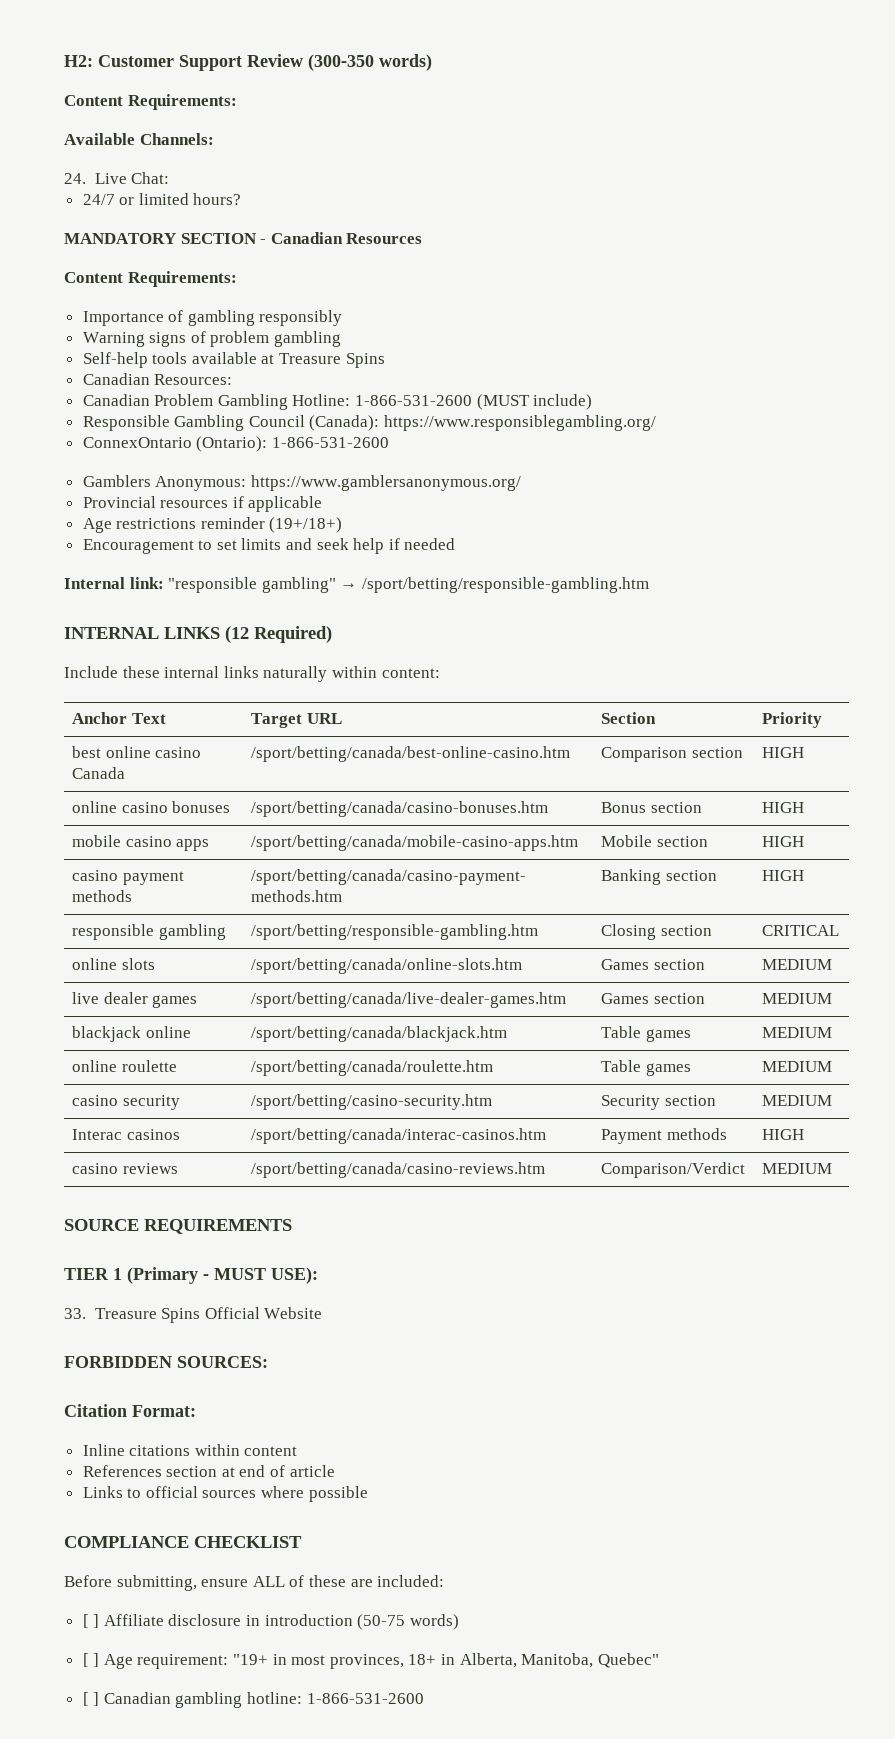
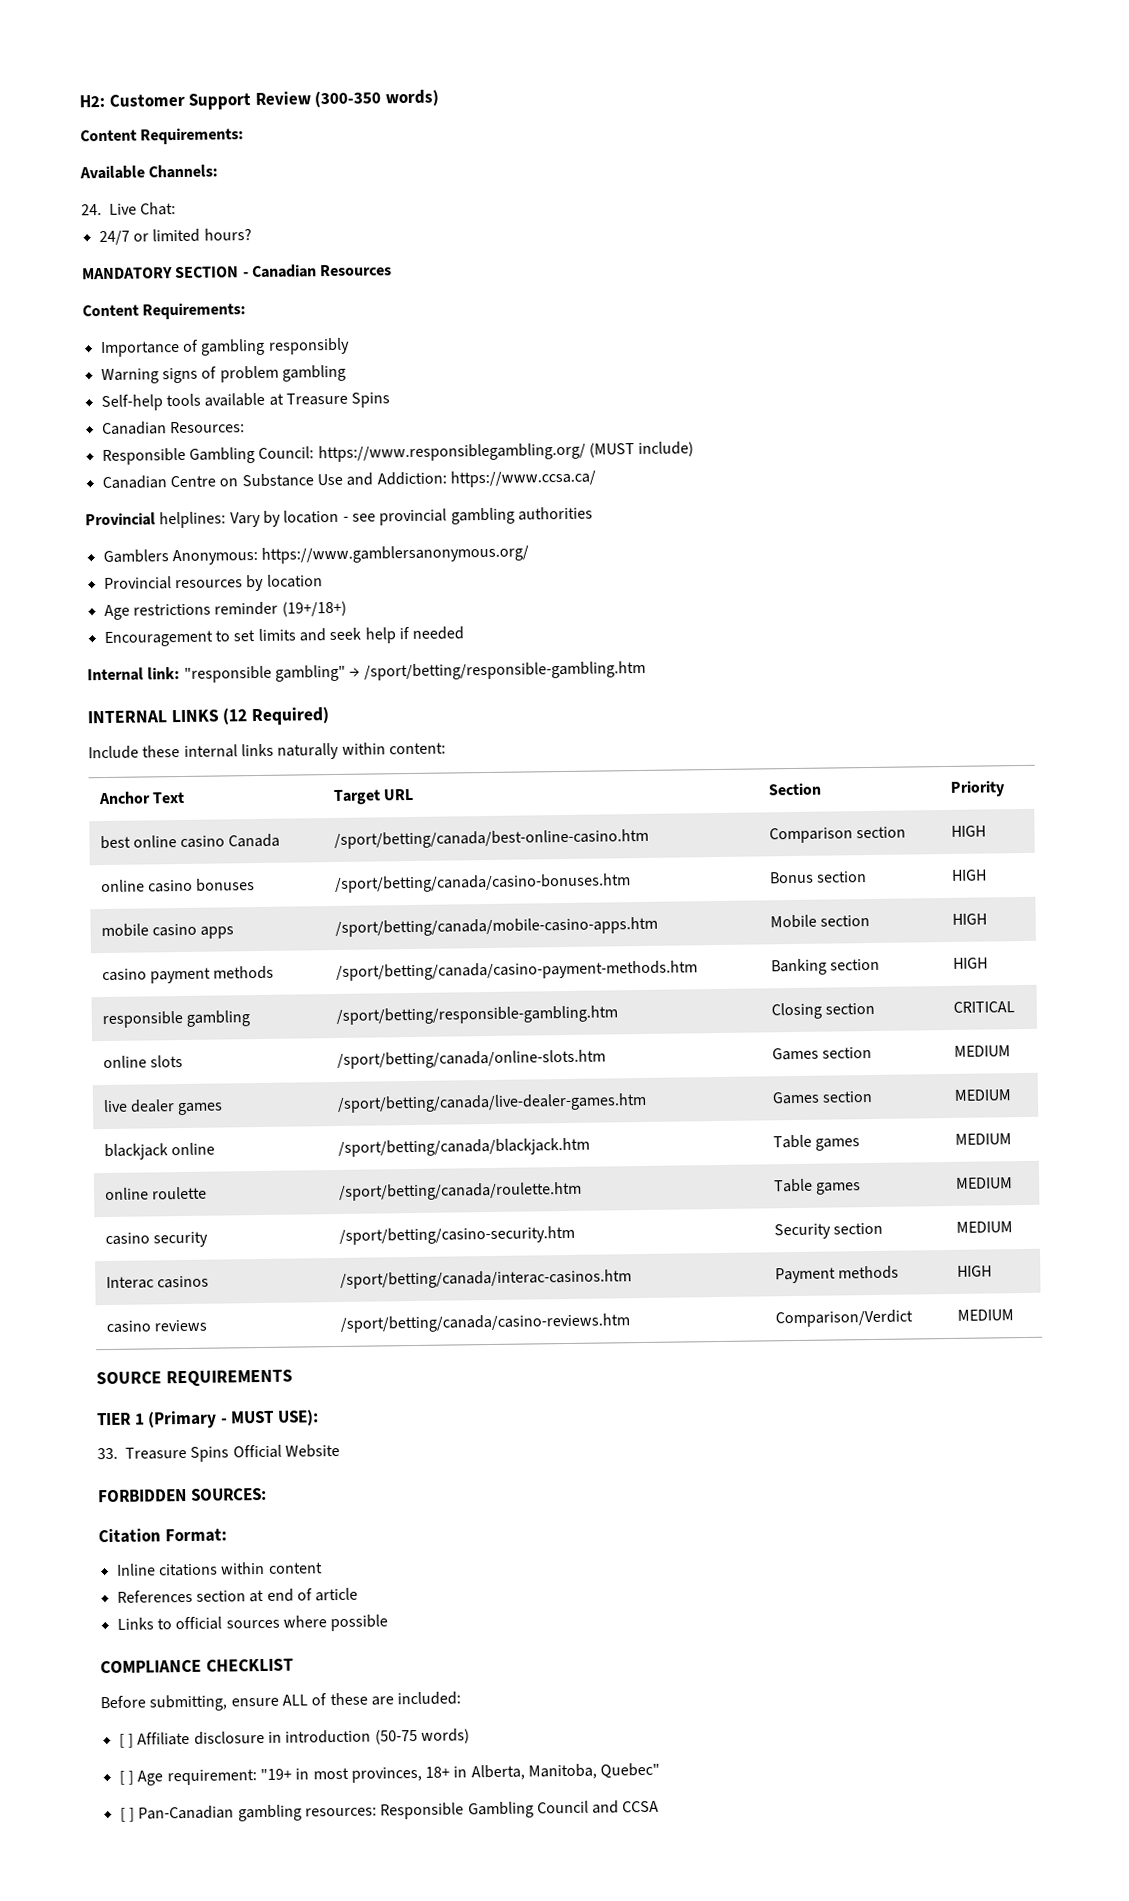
- Canadian Problem Gambling Hotline: 1-866-531-2600 (MUST include)
- Responsible Gambling Council (Canada): https://www.responsiblegambling.org/
- ConnexOntario (Ontario): 1-866-531-2600
+ Responsible Gambling Council: https://www.responsiblegambling.org/ (MUST include)
+ Canadian Centre on Substance Use and Addiction: https://www.ccsa.ca/
+ Provincial helplines: Vary by location - see provincial gambling authorities
- Provincial resources if applicable
+ Provincial resources by location
- [ ] Canadian gambling hotline: 1-866-531-2600
+ [ ] Pan-Canadian gambling resources: Responsible Gambling Council and CCSA

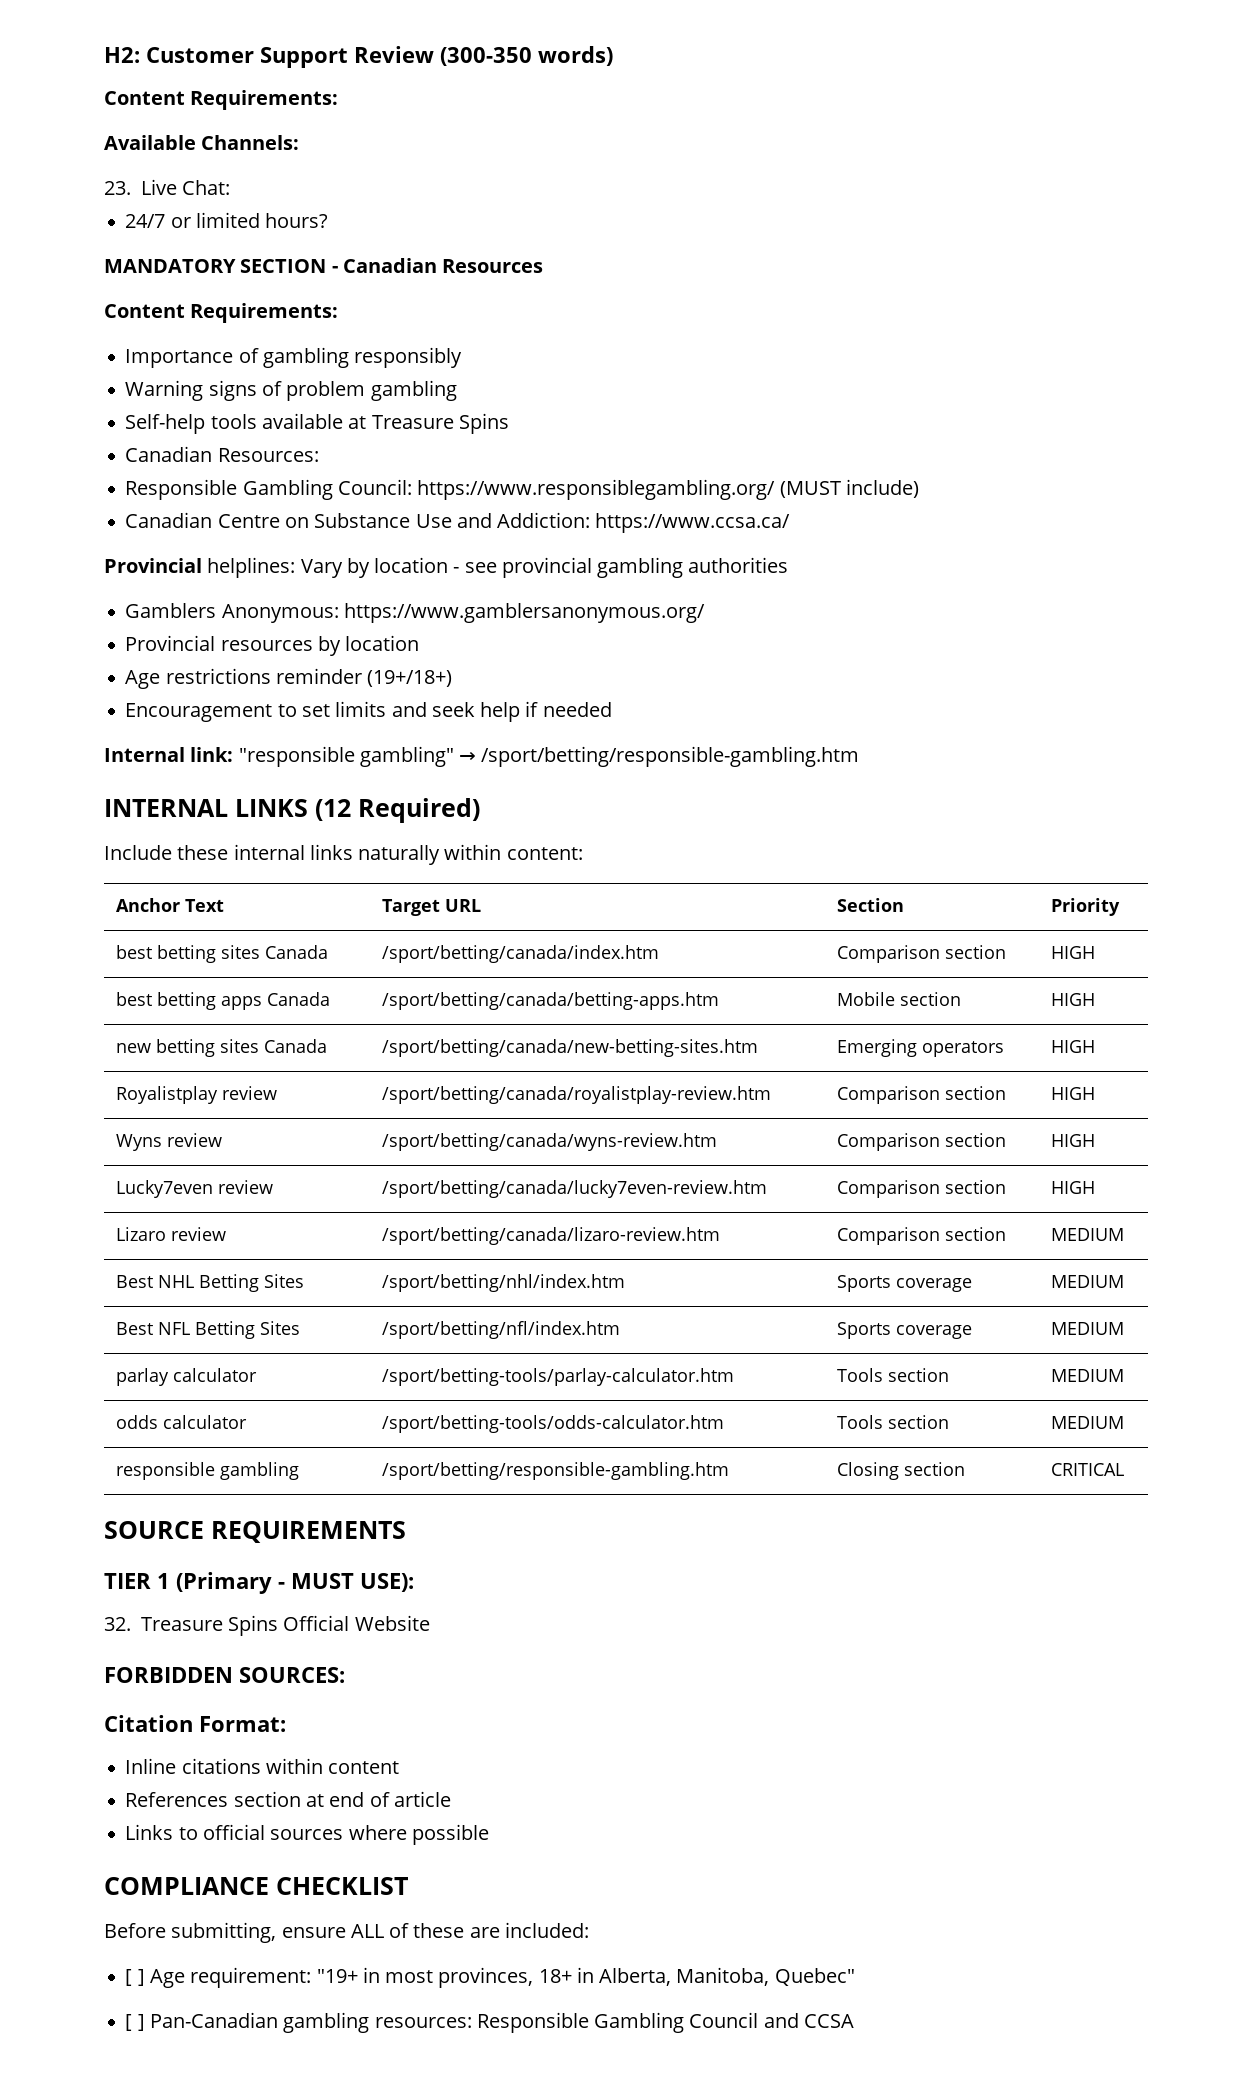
- 24. Live Chat:
+ 23. Live Chat:
- best online casino Canada | /sport/betting/canada/best-online-casino.htm | Comparison section | HIGH
- online casino bonuses | /sport/betting/canada/casino-bonuses.htm | Bonus section | HIGH
- mobile casino apps | /sport/betting/canada/mobile-casino-apps.htm | Mobile section | HIGH
- casino payment methods | /sport/betting/canada/casino-payment-methods.htm | Banking section | HIGH
+ best betting sites Canada | /sport/betting/canada/index.htm | Comparison section | HIGH
+ best betting apps Canada | /sport/betting/canada/betting-apps.htm | Mobile section | HIGH
+ new betting sites Canada | /sport/betting/canada/new-betting-sites.htm | Emerging operators | HIGH
+ Royalistplay review | /sport/betting/canada/royalistplay-review.htm | Comparison section | HIGH
+ Wyns review | /sport/betting/canada/wyns-review.htm | Comparison section | HIGH
+ Lucky7even review | /sport/betting/canada/lucky7even-review.htm | Comparison section | HIGH
+ Lizaro review | /sport/betting/canada/lizaro-review.htm | Comparison section | MEDIUM
+ Best NHL Betting Sites | /sport/betting/nhl/index.htm | Sports coverage | MEDIUM
+ Best NFL Betting Sites | /sport/betting/nfl/index.htm | Sports coverage | MEDIUM
+ parlay calculator | /sport/betting-tools/parlay-calculator.htm | Tools section | MEDIUM
+ odds calculator | /sport/betting-tools/odds-calculator.htm | Tools section | MEDIUM
- online slots | /sport/betting/canada/online-slots.htm | Games section | MEDIUM
- live dealer games | /sport/betting/canada/live-dealer-games.htm | Games section | MEDIUM
- blackjack online | /sport/betting/canada/blackjack.htm | Table games | MEDIUM
- online roulette | /sport/betting/canada/roulette.htm | Table games | MEDIUM
- casino security | /sport/betting/casino-security.htm | Security section | MEDIUM
- Interac casinos | /sport/betting/canada/interac-casinos.htm | Payment methods | HIGH
- casino reviews | /sport/betting/canada/casino-reviews.htm | Comparison/Verdict | MEDIUM
- 33. Treasure Spins Official Website
+ 32. Treasure Spins Official Website
- [ ] Affiliate disclosure in introduction (50-75 words)

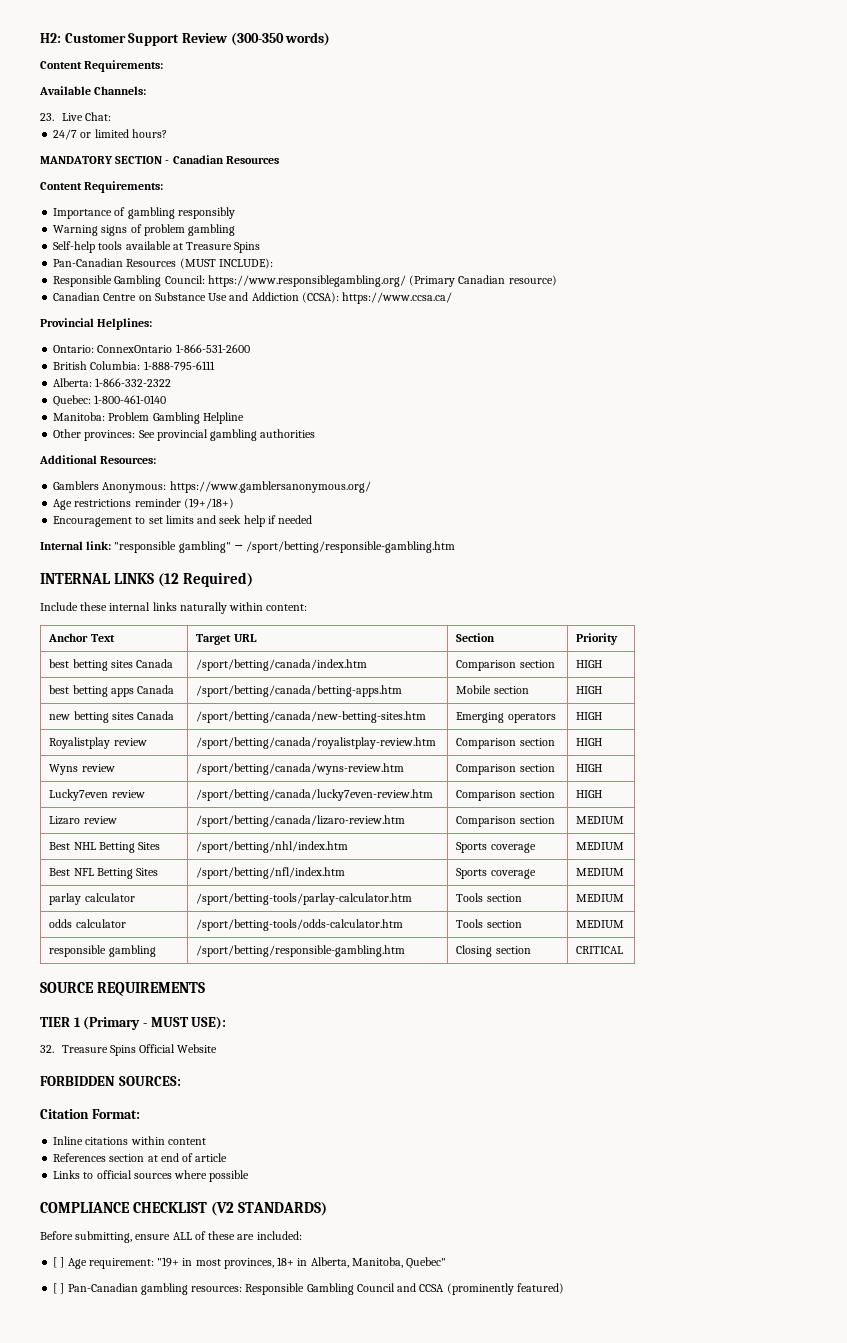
- Canadian Resources:
+ Pan-Canadian Resources (MUST INCLUDE):
- Responsible Gambling Council: https://www.responsiblegambling.org/ (MUST include)
+ Responsible Gambling Council: https://www.responsiblegambling.org/ (Primary Canadian resource)
- Canadian Centre on Substance Use and Addiction: https://www.ccsa.ca/
+ Canadian Centre on Substance Use and Addiction (CCSA): https://www.ccsa.ca/
- Provincial helplines: Vary by location - see provincial gambling authorities
+ Provincial Helplines:
+ Ontario: ConnexOntario 1-866-531-2600
+ British Columbia: 1-888-795-6111
+ Alberta: 1-866-332-2322
+ Quebec: 1-800-461-0140
+ Manitoba: Problem Gambling Helpline
+ Other provinces: See provincial gambling authorities
+ Additional Resources:
- Provincial resources by location
- COMPLIANCE CHECKLIST
+ COMPLIANCE CHECKLIST (V2 STANDARDS)
- [ ] Pan-Canadian gambling resources: Responsible Gambling Council and CCSA
+ [ ] Pan-Canadian gambling resources: Responsible Gambling Council and CCSA (prominently featured)

